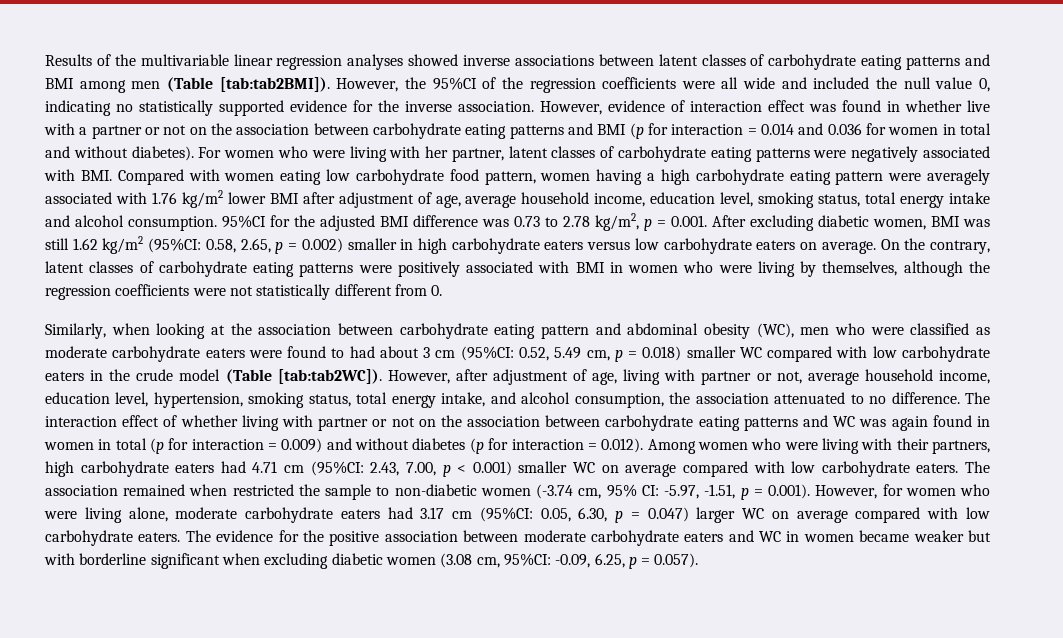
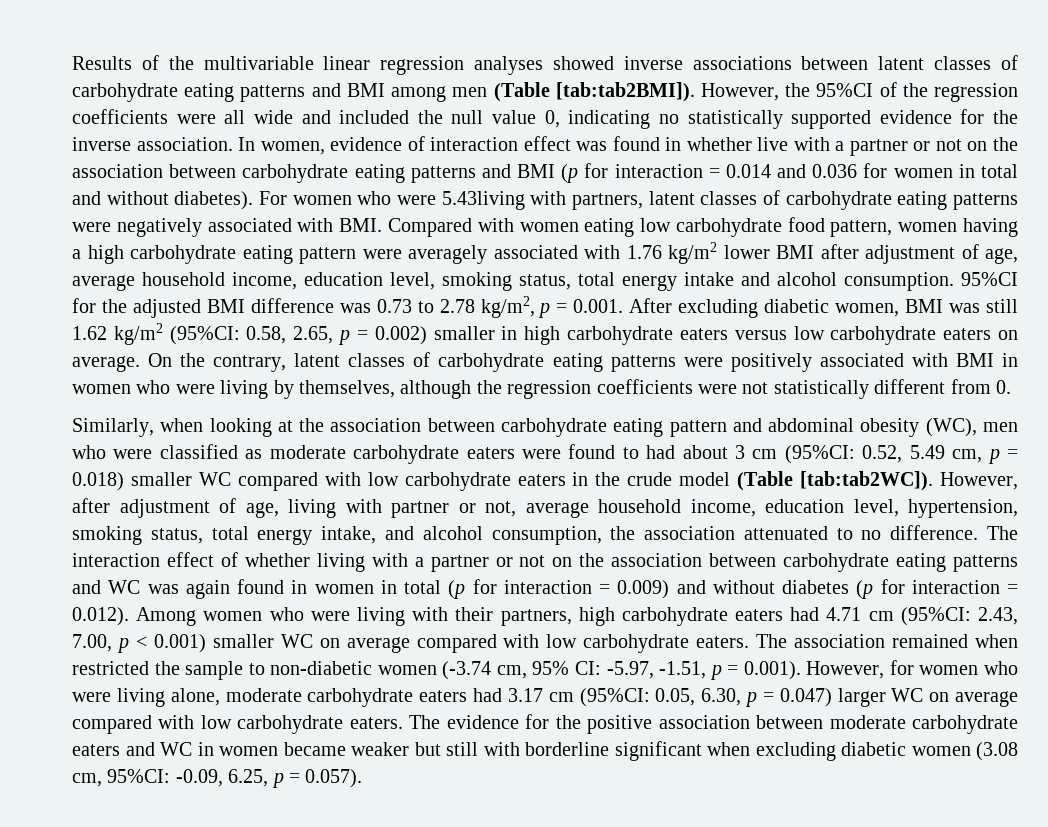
- However, evidence of interaction effect was found in whether live with a partner or not on the association between carbohydrate eating patterns and BMI (p for interaction = 0.014 and 0.036 for women in total and without diabetes).
+ In women, evidence of interaction effect was found in whether live with a partner or not on the association between carbohydrate eating patterns and BMI (p for interaction = 0.014 and 0.036 for women in total and without diabetes).
- For women who were living with her partner, latent classes of carbohydrate eating patterns were negatively associated with BMI. Compared with women eating low carbohydrate food pattern, women having a high carbohydrate eating pattern were averagely associated with 1.76 kg/m2 lower BMI after adjustment of age, average household income, education level, smoking status, total energy intake and alcohol consumption.
+ For women who were 5.43living with partners, latent classes of carbohydrate eating patterns were negatively associated with BMI. Compared with women eating low carbohydrate food pattern, women having a high carbohydrate eating pattern were averagely associated with 1.76 kg/m2 lower BMI after adjustment of age, average household income, education level, smoking status, total energy intake and alcohol consumption.
- The interaction effect of whether living with partner or not on the association between carbohydrate eating patterns and WC was again found in women in total (p for interaction = 0.009) and without diabetes (p for interaction = 0.012). Among women who were living with their partners, high carbohydrate eaters had 4.71 cm (95%CI:
+ The interaction effect of whether living with a partner or not on the association between carbohydrate eating patterns and WC was again found in women in total (p for interaction = 0.009) and without diabetes (p for interaction = 0.012). Among women who were living with their partners, high carbohydrate eaters had 4.71 cm (95%CI:
- The evidence for the positive association between moderate carbohydrate eaters and WC in women became weaker but with borderline significant when excluding diabetic women (3.08 cm, 95%CI: -0.09, 6.25, p = 0.057).
+ The evidence for the positive association between moderate carbohydrate eaters and WC in women became weaker but still with borderline significant when excluding diabetic women (3.08 cm, 95%CI: -0.09, 6.25, p = 0.057).

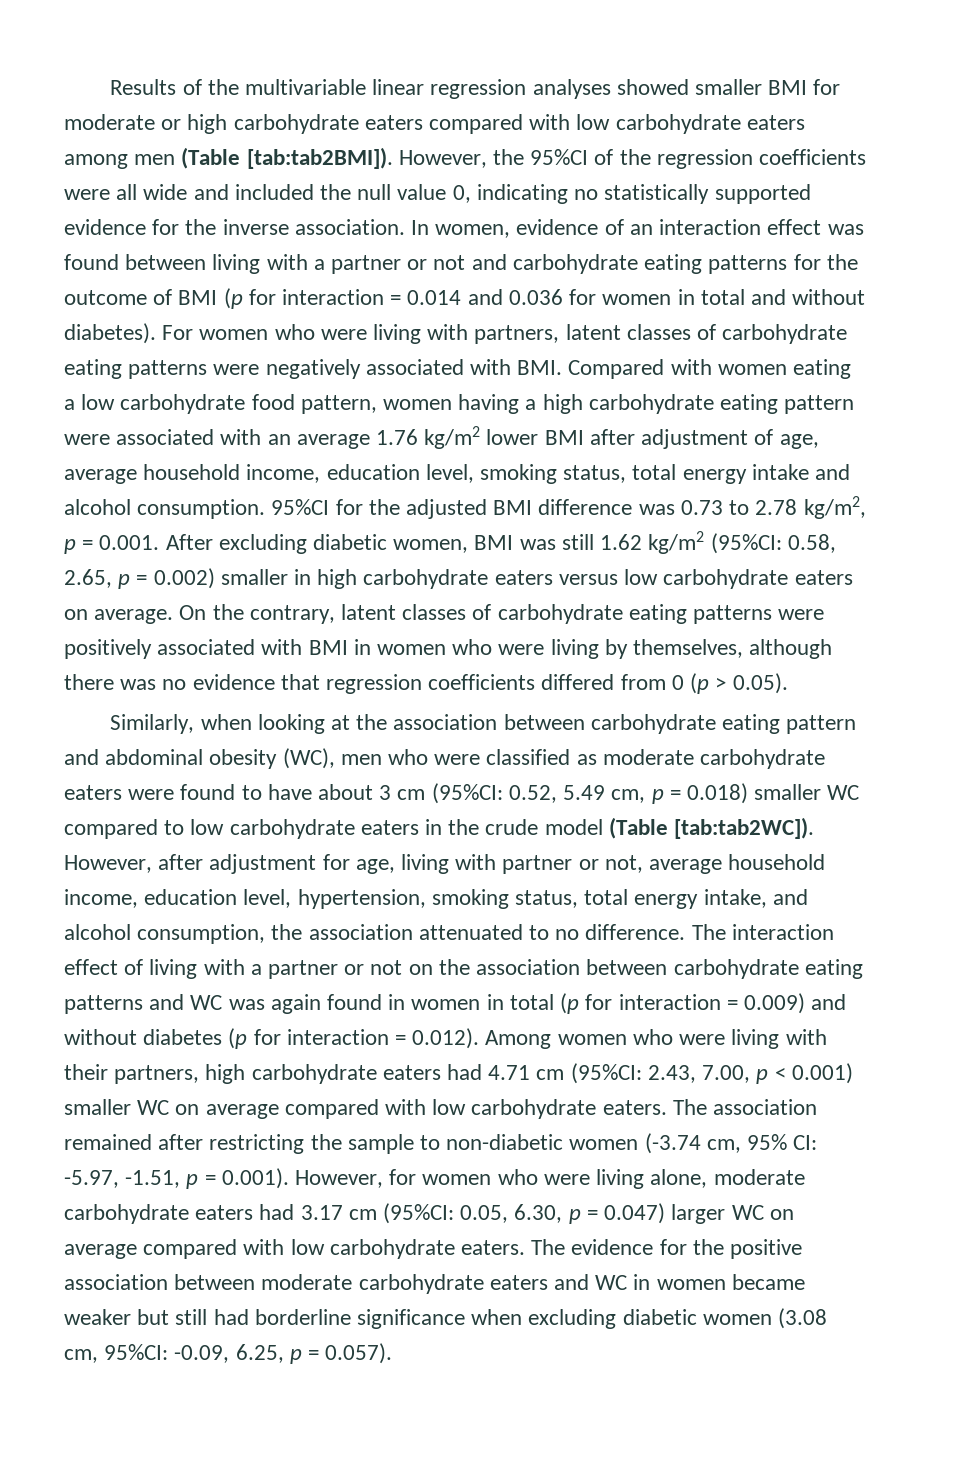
- Results of the multivariable linear regression analyses showed inverse associations between latent classes of carbohydrate eating patterns and BMI among men (Table [tab:tab2BMI]).
+ Results of the multivariable linear regression analyses showed smaller BMI for moderate or high carbohydrate eaters compared with low carbohydrate eaters among men (Table [tab:tab2BMI]).
- In women, evidence of interaction effect was found in whether live with a partner or not on the association between carbohydrate eating patterns and BMI (p for interaction = 0.014 and 0.036 for women in total and without diabetes).
+ In women, evidence of an interaction effect was found between living with a partner or not and carbohydrate eating patterns for the outcome of BMI (p for interaction = 0.014 and 0.036 for women in total and without diabetes).
- For women who were 5.43living with partners, latent classes of carbohydrate eating patterns were negatively associated with BMI. Compared with women eating low carbohydrate food pattern, women having a high carbohydrate eating pattern were averagely associated with 1.76 kg/m2 lower BMI after adjustment of age, average household income, education level, smoking status, total energy intake and alcohol consumption.
+ For women who were living with partners, latent classes of carbohydrate eating patterns were negatively associated with BMI. Compared with women eating a low carbohydrate food pattern, women having a high carbohydrate eating pattern were associated with an average 1.76 kg/m2 lower BMI after adjustment of age, average household income, education level, smoking status, total energy intake and alcohol consumption.
- On the contrary, latent classes of carbohydrate eating patterns were positively associated with BMI in women who were living by themselves, although the regression coefficients were not statistically different from 0.
+ On the contrary, latent classes of carbohydrate eating patterns were positively associated with BMI in women who were living by themselves, although there was no evidence that regression coefficients differed from 0 (p > 0.05).
- Similarly, when looking at the association between carbohydrate eating pattern and abdominal obesity (WC), men who were classified as moderate carbohydrate eaters were found to had about 3 cm (95%CI: 0.52, 5.49 cm, p = 0.018) smaller WC compared with low carbohydrate eaters in the crude model (Table [tab:tab2WC]).
+ Similarly, when looking at the association between carbohydrate eating pattern and abdominal obesity (WC), men who were classified as moderate carbohydrate eaters were found to have about 3 cm (95%CI: 0.52, 5.49 cm, p = 0.018) smaller WC compared to low carbohydrate eaters in the crude model (Table [tab:tab2WC]).
- However, after adjustment of age, living with partner or not, average household income, education level, hypertension, smoking status, total energy intake, and alcohol consumption, the association attenuated to no difference.
+ However, after adjustment for age, living with partner or not, average household income, education level, hypertension, smoking status, total energy intake, and alcohol consumption, the association attenuated to no difference.
- The interaction effect of whether living with a partner or not on the association between carbohydrate eating patterns and WC was again found in women in total (p for interaction = 0.009) and without diabetes (p for interaction = 0.012). Among women who were living with their partners, high carbohydrate eaters had 4.71 cm (95%CI:
+ The interaction effect of living with a partner or not on the association between carbohydrate eating patterns and WC was again found in women in total (p for interaction = 0.009) and without diabetes (p for interaction = 0.012). Among women who were living with their partners, high carbohydrate eaters had 4.71 cm (95%CI:
- The association remained when restricted the sample to non-diabetic women (-3.74 cm, 95% CI: -5.97, -1.51, p = 0.001). However, for women who were living alone, moderate carbohydrate eaters had 3.17 cm (95%CI: 0.05, 6.30, p = 0.047) larger WC on average compared with low carbohydrate eaters.
+ The association remained after restricting the sample to non-diabetic women (-3.74 cm, 95% CI: -5.97, -1.51, p = 0.001). However, for women who were living alone, moderate carbohydrate eaters had 3.17 cm (95%CI: 0.05, 6.30, p = 0.047) larger WC on average compared with low carbohydrate eaters.
- The evidence for the positive association between moderate carbohydrate eaters and WC in women became weaker but still with borderline significant when excluding diabetic women (3.08 cm, 95%CI: -0.09, 6.25, p = 0.057).
+ The evidence for the positive association between moderate carbohydrate eaters and WC in women became weaker but still had borderline significance when excluding diabetic women (3.08 cm, 95%CI: -0.09, 6.25, p = 0.057).

